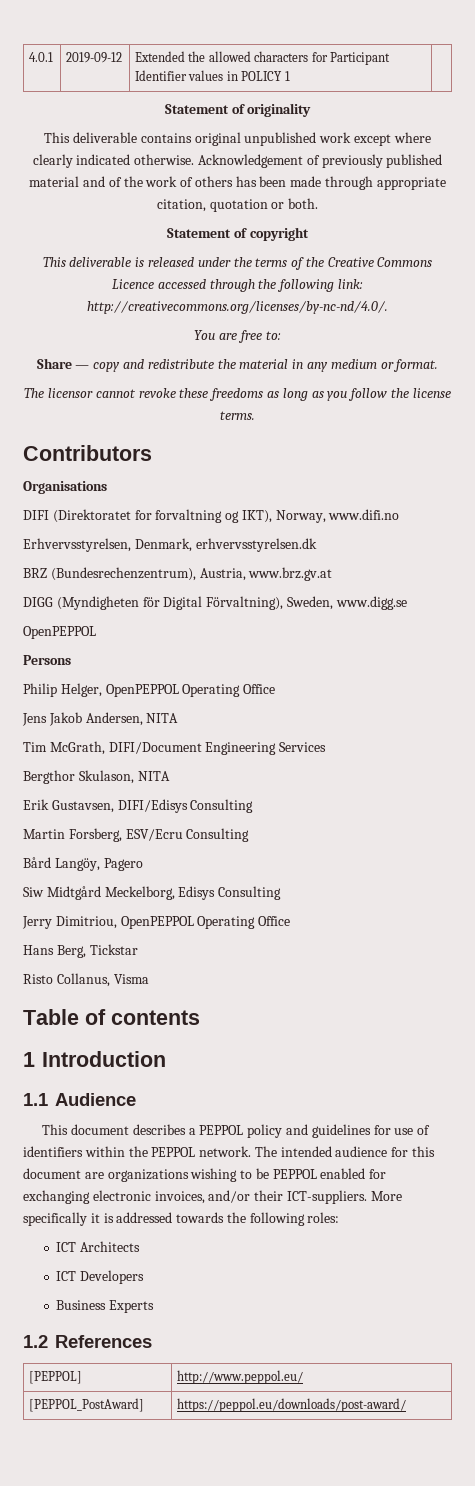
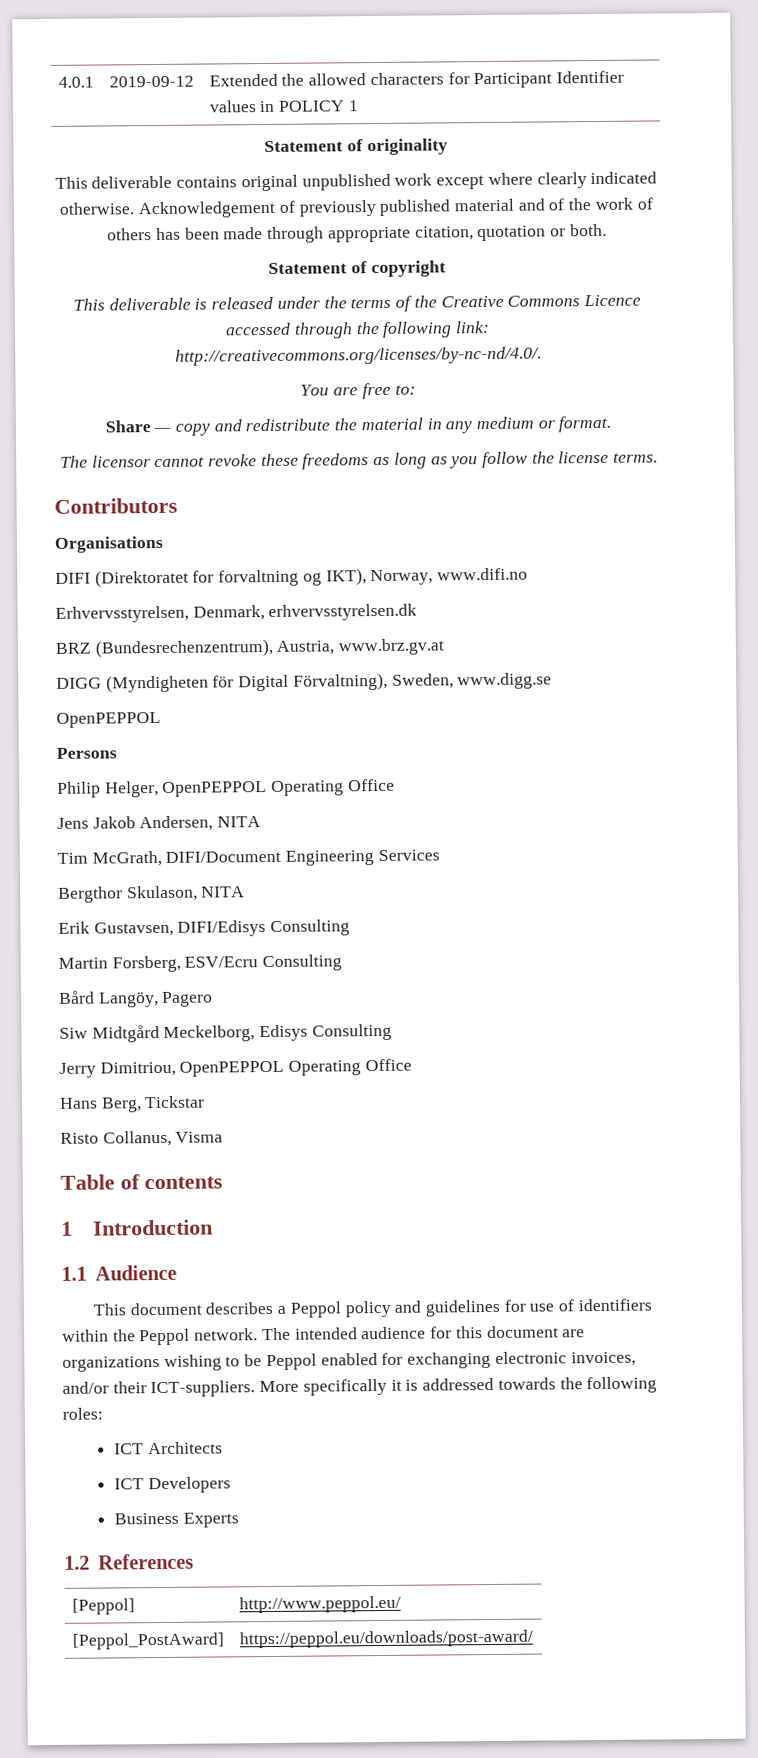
- This document describes a PEPPOL policy and guidelines for use of identifiers within the PEPPOL network.
+ This document describes a Peppol policy and guidelines for use of identifiers within the Peppol network.
- The intended audience for this document are organizations wishing to be PEPPOL enabled for exchanging electronic invoices, and/or their ICT-suppliers.
+ The intended audience for this document are organizations wishing to be Peppol enabled for exchanging electronic invoices, and/or their ICT-suppliers.
- [PEPPOL] | http://www.peppol.eu/
+ [Peppol] | http://www.peppol.eu/
- [PEPPOL_PostAward] | https://peppol.eu/downloads/post-award/
+ [Peppol_PostAward] | https://peppol.eu/downloads/post-award/

